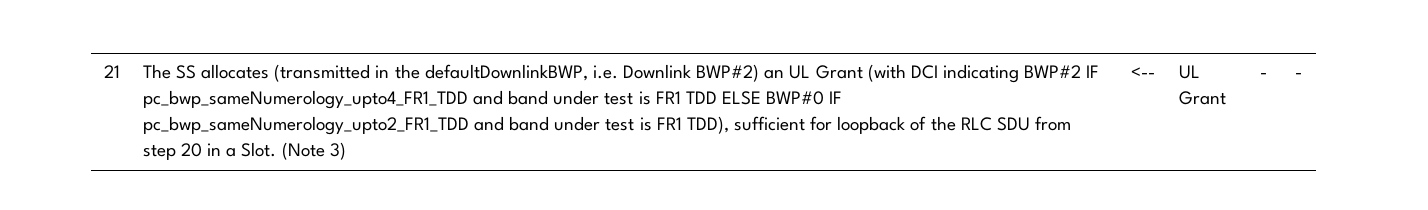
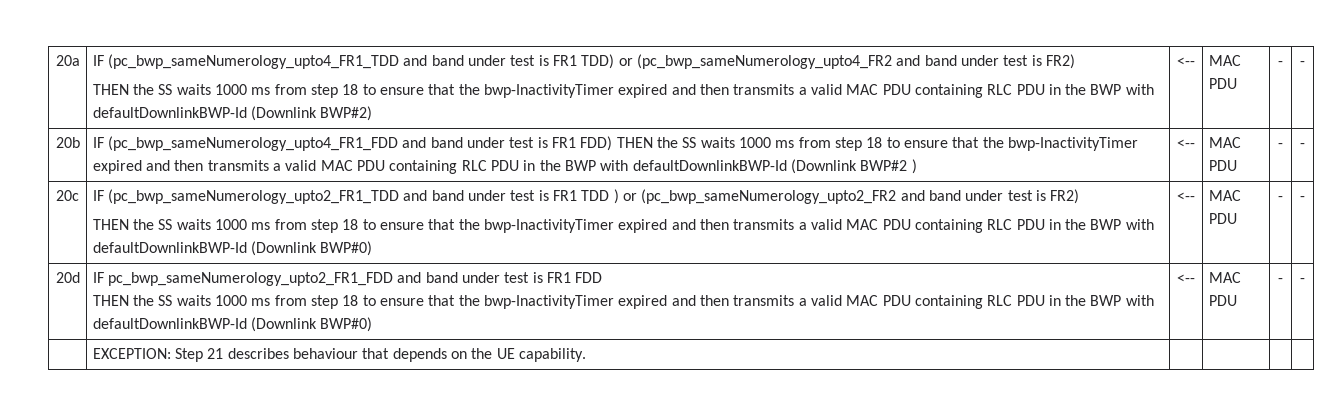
- 21 | The SS allocates (transmitted in the defaultDownlinkBWP, i.e. Downlink BWP#2) an UL Grant (with DCI indicating BWP#2 IF pc_bwp_sameNumerology_upto4_FR1_TDD and band under test is FR1 TDD ELSE BWP#0 IF pc_bwp_sameNumerology_upto2_FR1_TDD and band under test is FR1 TDD), sufficient for loopback of the RLC SDU from step 20 in a Slot. (Note 3) | <-- | UL Grant | - | -
+ 20a | IF (pc_bwp_sameNumerology_upto4_FR1_TDD and band under test is FR1 TDD) or (pc_bwp_sameNumerology_upto4_FR2 and band under test is FR2)
+ THEN the SS waits 1000 ms from step 18 to ensure that the bwp-InactivityTimer expired and then transmits a valid MAC PDU containing RLC PDU in the BWP with defaultDownlinkBWP-Id (Downlink BWP#2) | <-- | MAC PDU | - | -
+ 20b | IF (pc_bwp_sameNumerology_upto4_FR1_FDD and band under test is FR1 FDD) THEN the SS waits 1000 ms from step 18 to ensure that the bwp-InactivityTimer expired and then transmits a valid MAC PDU containing RLC PDU in the BWP with defaultDownlinkBWP-Id (Downlink BWP#2 ) | <-- | MAC PDU | - | -
+ 20c | IF (pc_bwp_sameNumerology_upto2_FR1_TDD and band under test is FR1 TDD ) or (pc_bwp_sameNumerology_upto2_FR2 and band under test is FR2)
+ THEN the SS waits 1000 ms from step 18 to ensure that the bwp-InactivityTimer expired and then transmits a valid MAC PDU containing RLC PDU in the BWP with defaultDownlinkBWP-Id (Downlink BWP#0) | <-- | MAC PDU | - | -
+ 20d | IF pc_bwp_sameNumerology_upto2_FR1_FDD and band under test is FR1 FDD
+ THEN the SS waits 1000 ms from step 18 to ensure that the bwp-InactivityTimer expired and then transmits a valid MAC PDU containing RLC PDU in the BWP with defaultDownlinkBWP-Id (Downlink BWP#0) | <-- | MAC PDU | - | -
+ | EXCEPTION: Step 21 describes behaviour that depends on the UE capability. | | | |

